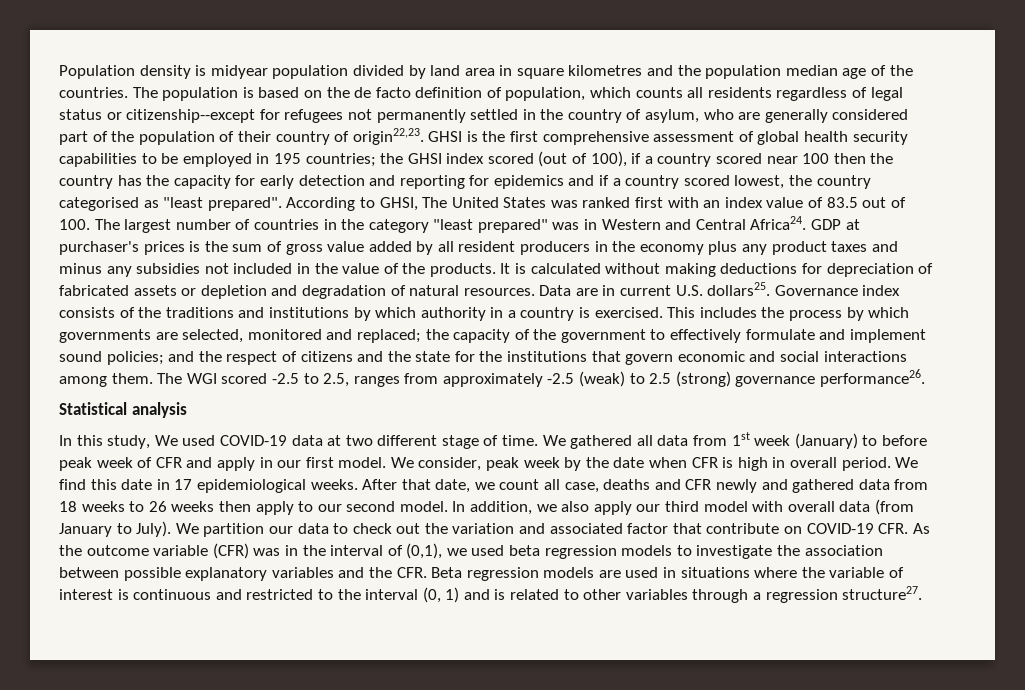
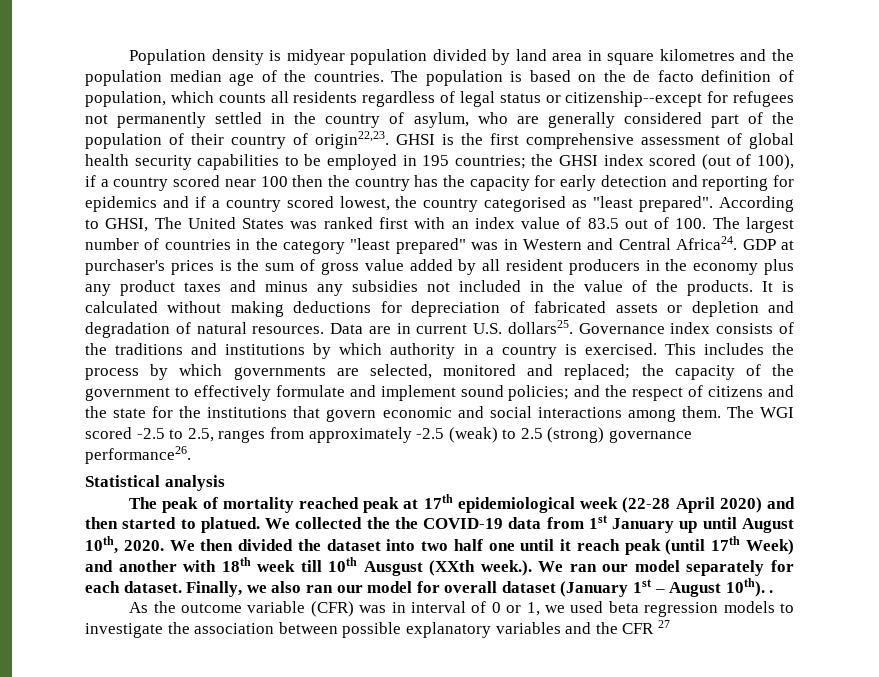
- In this study, We used COVID-19 data at two different stage of time. We gathered all data from 1st week (January) to before peak week of CFR and apply in our first model. We consider, peak week by the date when CFR is high in overall period. We find this date in 17 epidemiological weeks. After that date, we count all case, deaths and CFR newly and gathered data from 18 weeks to 26 weeks then apply to our second model. In addition, we also apply our third model with overall data (from January to July). We partition our data to check out the variation and associated factor that contribute on COVID-19 CFR. As the outcome variable (CFR) was in the interval of (0,1), we used beta regression models to investigate the association between possible explanatory variables and the CFR. Beta regression models are used in situations where the variable of interest is continuous and restricted to the interval (0, 1) and is related to other variables through a regression structure27.
+ The peak of mortality reached peak at 17th epidemiological week (22-28 April 2020) and then started to platued. We collected the the COVID-19 data from 1st January up until August 10th, 2020. We then divided the dataset into two half one until it reach peak (until 17th Week) and another with 18th week till 10th Ausgust (XXth week.). We ran our model separately for each dataset. Finally, we also ran our model for overall dataset (January 1st – August 10th). .
+ As the outcome variable (CFR) was in interval of 0 or 1, we used beta regression models to investigate the association between possible explanatory variables and the CFR 27

